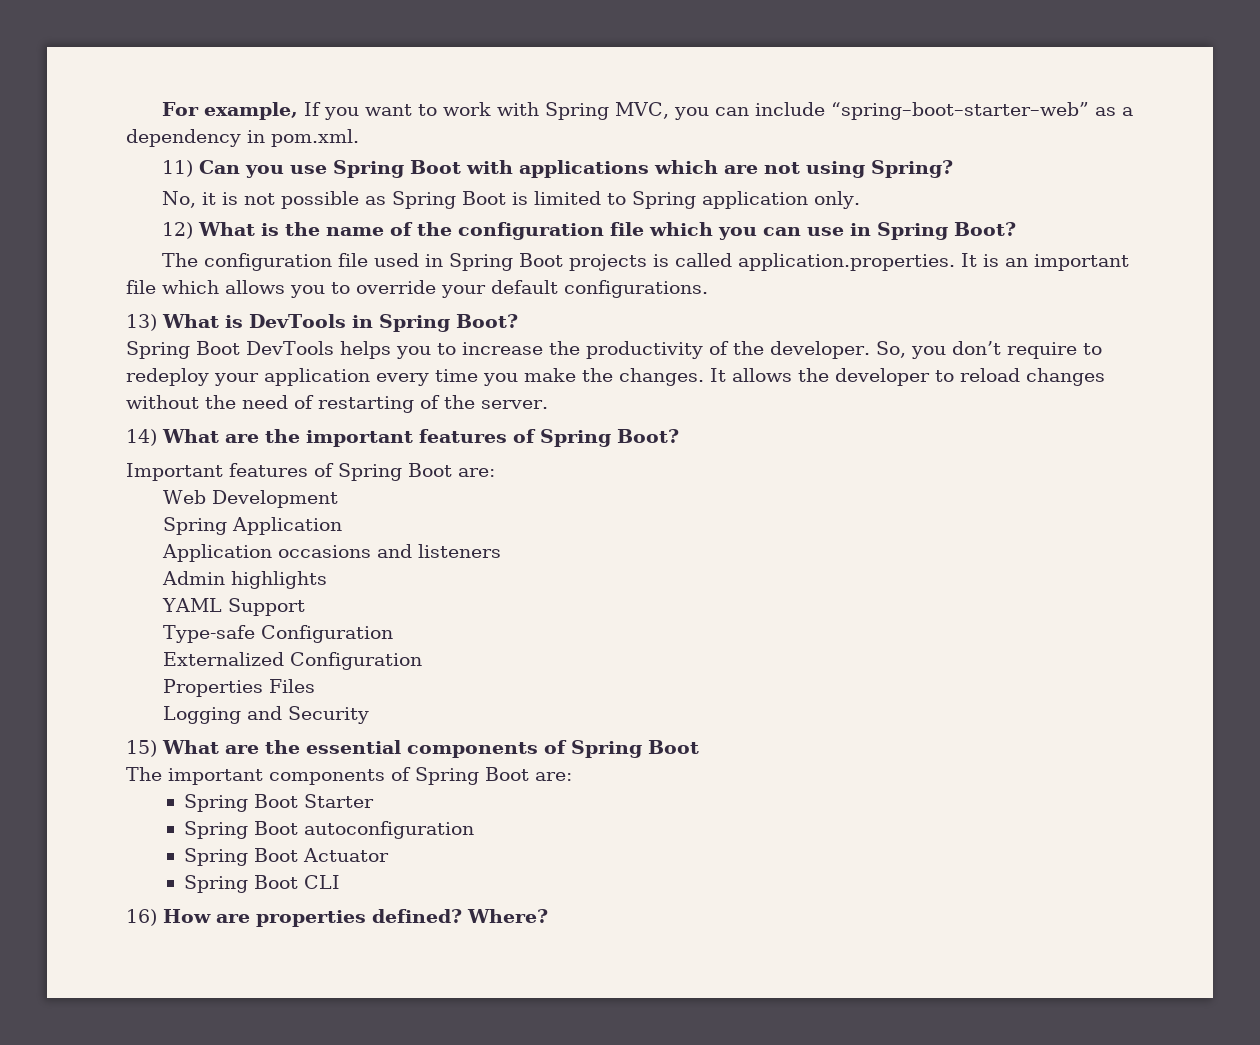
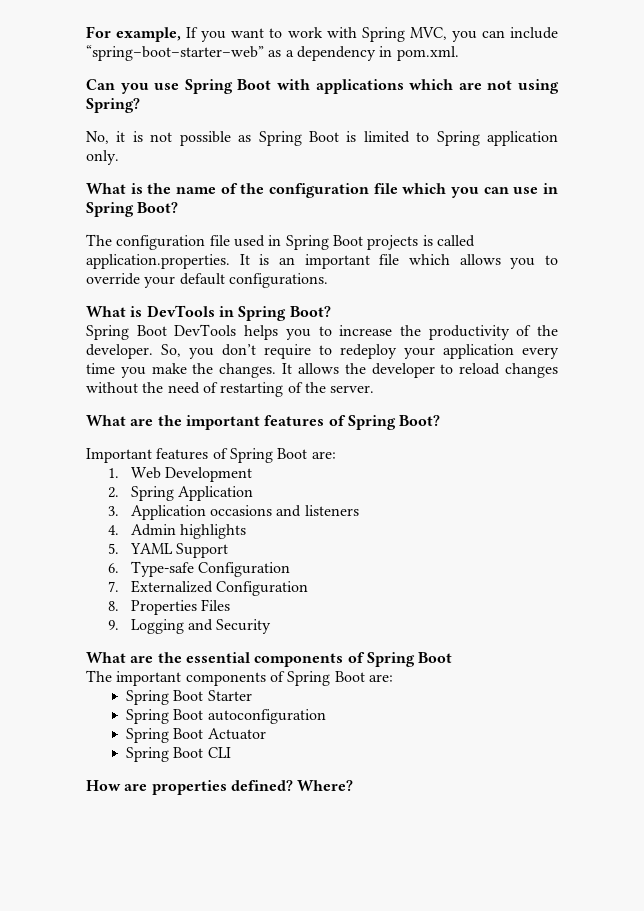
- 11) Can you use Spring Boot with applications which are not using Spring?
+ Can you use Spring Boot with applications which are not using Spring?
- 12) What is the name of the configuration file which you can use in Spring Boot?
+ What is the name of the configuration file which you can use in Spring Boot?
- 13) What is DevTools in Spring Boot?
+ What is DevTools in Spring Boot?
- 14) What are the important features of Spring Boot?
+ What are the important features of Spring Boot?
- Web Development
+ 1. Web Development
- Spring Application
+ 2. Spring Application
- Application occasions and listeners
+ 3. Application occasions and listeners
- Admin highlights
+ 4. Admin highlights
- YAML Support
+ 5. YAML Support
- Type-safe Configuration
+ 6. Type-safe Configuration
- Externalized Configuration
+ 7. Externalized Configuration
- Properties Files
+ 8. Properties Files
- Logging and Security
+ 9. Logging and Security
- 15) What are the essential components of Spring Boot
+ What are the essential components of Spring Boot
- 16) How are properties defined?
+ How are properties defined?

